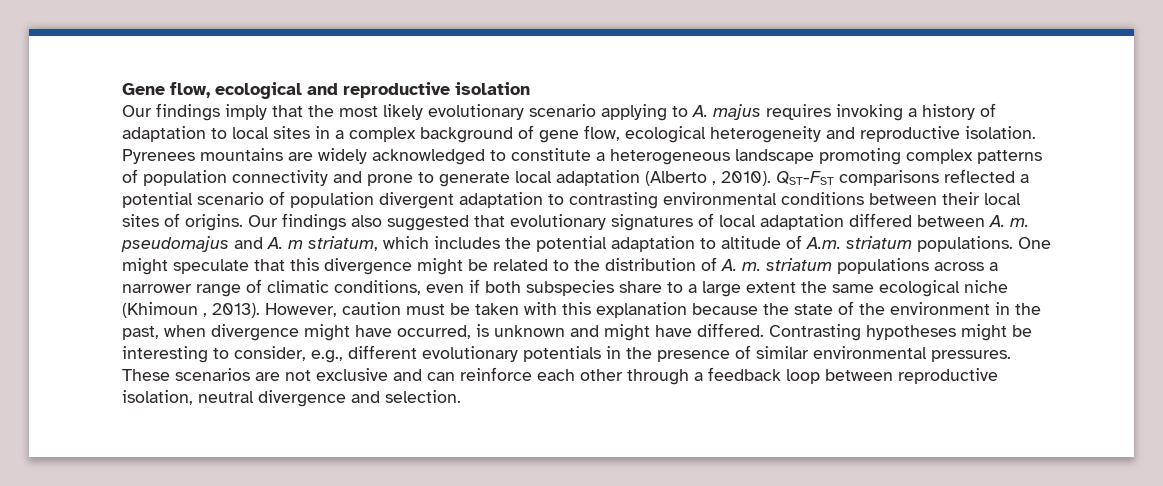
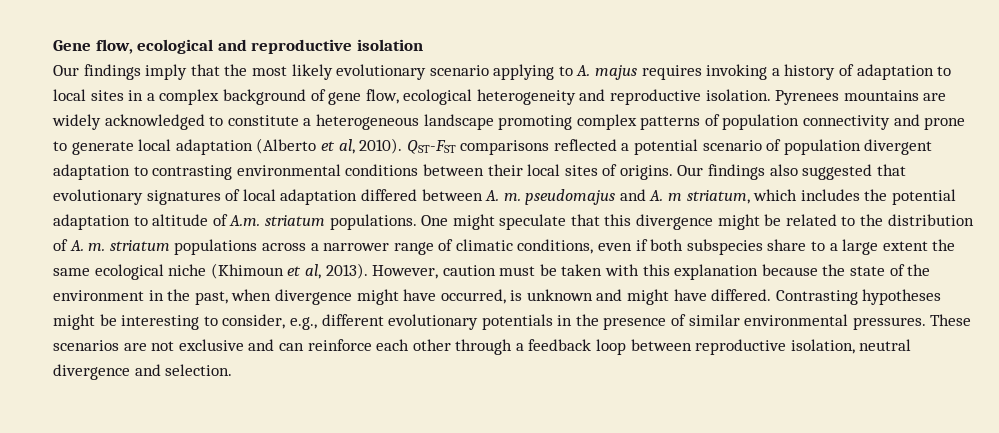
- Pyrenees mountains are widely acknowledged to constitute a heterogeneous landscape promoting complex patterns of population connectivity and prone to generate local adaptation (Alberto , 2010).
+ Pyrenees mountains are widely acknowledged to constitute a heterogeneous landscape promoting complex patterns of population connectivity and prone to generate local adaptation (Alberto et al, 2010).
- One might speculate that this divergence might be related to the distribution of A. m. striatum populations across a narrower range of climatic conditions, even if both subspecies share to a large extent the same ecological niche (Khimoun , 2013).
+ One might speculate that this divergence might be related to the distribution of A. m. striatum populations across a narrower range of climatic conditions, even if both subspecies share to a large extent the same ecological niche (Khimoun et al, 2013).

